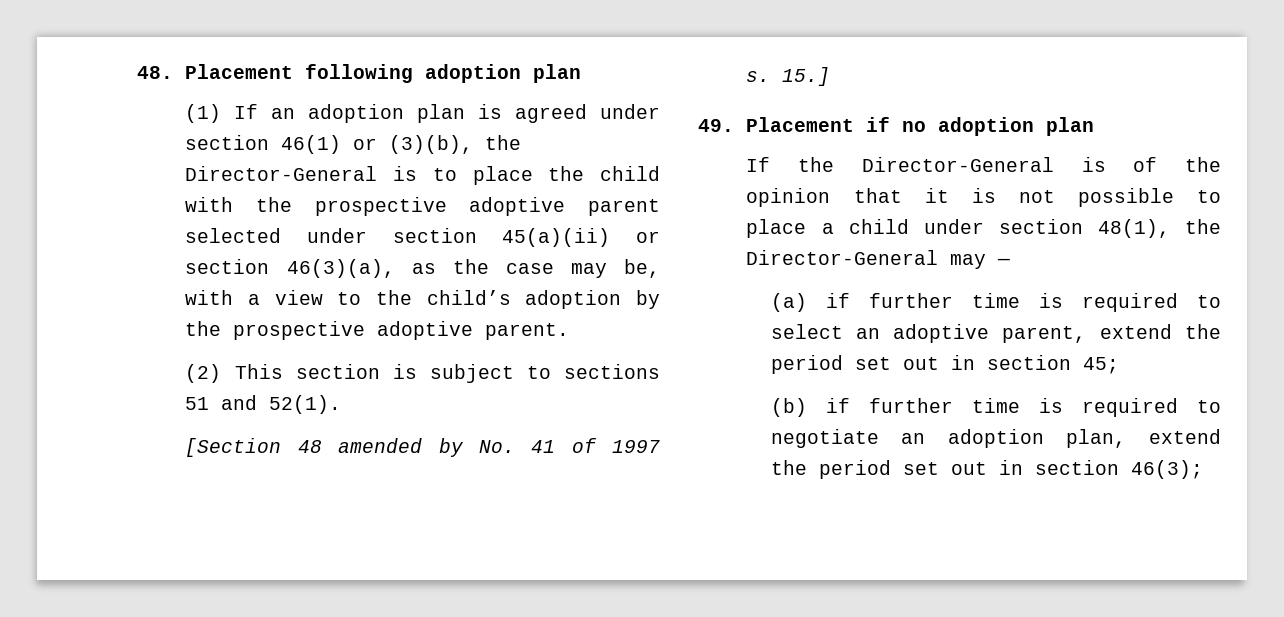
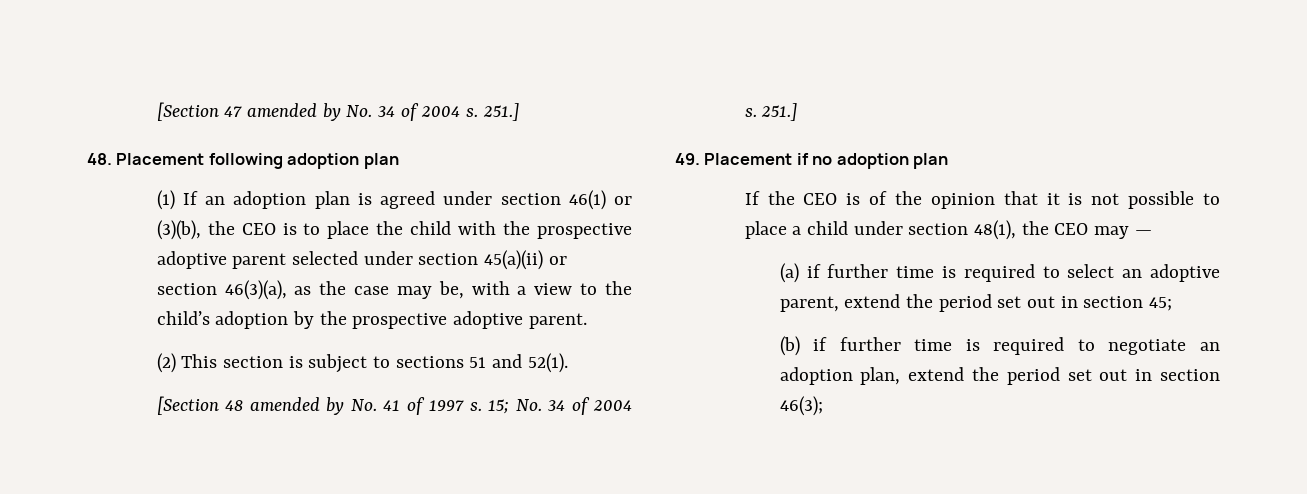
+ [Section 47 amended by No. 34 of 2004 s. 251.]
- (1) If an adoption plan is agreed under section 46(1) or (3)(b), the Director-General is to place the child with the prospective adoptive parent selected under section 45(a)(ii) or section 46(3)(a), as the case may be, with a view to the child’s adoption by the prospective adoptive parent.
+ (1) If an adoption plan is agreed under section 46(1) or (3)(b), the CEO is to place the child with the prospective adoptive parent selected under section 45(a)(ii) or section 46(3)(a), as the case may be, with a view to the child’s adoption by the prospective adoptive parent.
- 15.]
+ 15; No. 34 of 2004 s. 251.]
- If the Director-General is of the opinion that it is not possible to place a child under section 48(1), the Director-General may —
+ If the CEO is of the opinion that it is not possible to place a child under section 48(1), the CEO may —

